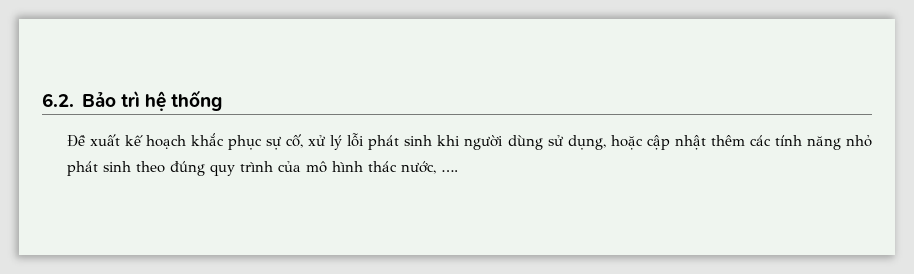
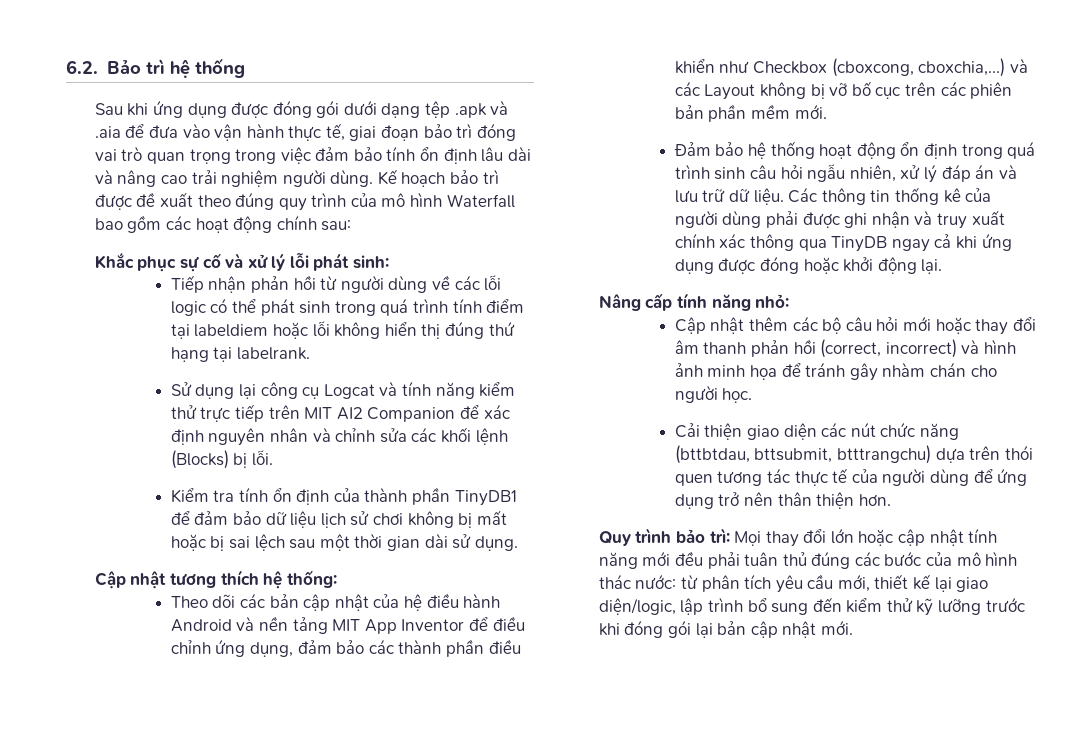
- Đề xuất kế hoạch khắc phục sự cố, xử lý lỗi phát sinh khi người dùng sử dụng, hoặc cập nhật thêm các tính năng nhỏ phát sinh theo đúng quy trình của mô hình thác nước, ….
+ Sau khi ứng dụng được đóng gói dưới dạng tệp .apk và .aia để đưa vào vận hành thực tế, giai đoạn bảo trì đóng vai trò quan trọng trong việc đảm bảo tính ổn định lâu dài và nâng cao trải nghiệm người dùng. Kế hoạch bảo trì được đề xuất theo đúng quy trình của mô hình Waterfall bao gồm các hoạt động chính sau:
+ Khắc phục sự cố và xử lý lỗi phát sinh:
+ Tiếp nhận phản hồi từ người dùng về các lỗi logic có thể phát sinh trong quá trình tính điểm tại labeldiem hoặc lỗi không hiển thị đúng thứ hạng tại labelrank.
+ Sử dụng lại công cụ Logcat và tính năng kiểm thử trực tiếp trên MIT AI2 Companion để xác định nguyên nhân và chỉnh sửa các khối lệnh (Blocks) bị lỗi.
+ Kiểm tra tính ổn định của thành phần TinyDB1 để đảm bảo dữ liệu lịch sử chơi không bị mất hoặc bị sai lệch sau một thời gian dài sử dụng.
+ Cập nhật tương thích hệ thống:
+ Theo dõi các bản cập nhật của hệ điều hành Android và nền tảng MIT App Inventor để điều chỉnh ứng dụng, đảm bảo các thành phần điều khiển như Checkbox (cboxcong, cboxchia,...) và các Layout không bị vỡ bố cục trên các phiên bản phần mềm mới.
+ Đảm bảo hệ thống hoạt động ổn định trong quá trình sinh câu hỏi ngẫu nhiên, xử lý đáp án và lưu trữ dữ liệu. Các thông tin thống kê của người dùng phải được ghi nhận và truy xuất chính xác thông qua TinyDB ngay cả khi ứng dụng được đóng hoặc khởi động lại.
+ Nâng cấp tính năng nhỏ:
+ Cập nhật thêm các bộ câu hỏi mới hoặc thay đổi âm thanh phản hồi (correct, incorrect) và hình ảnh minh họa để tránh gây nhàm chán cho người học.
+ Cải thiện giao diện các nút chức năng (bttbtdau, bttsubmit, btttrangchu) dựa trên thói quen tương tác thực tế của người dùng để ứng dụng trở nên thân thiện hơn.
+ Quy trình bảo trì: Mọi thay đổi lớn hoặc cập nhật tính năng mới đều phải tuân thủ đúng các bước của mô hình thác nước: từ phân tích yêu cầu mới, thiết kế lại giao diện/logic, lập trình bổ sung đến kiểm thử kỹ lưỡng trước khi đóng gói lại bản cập nhật mới.

